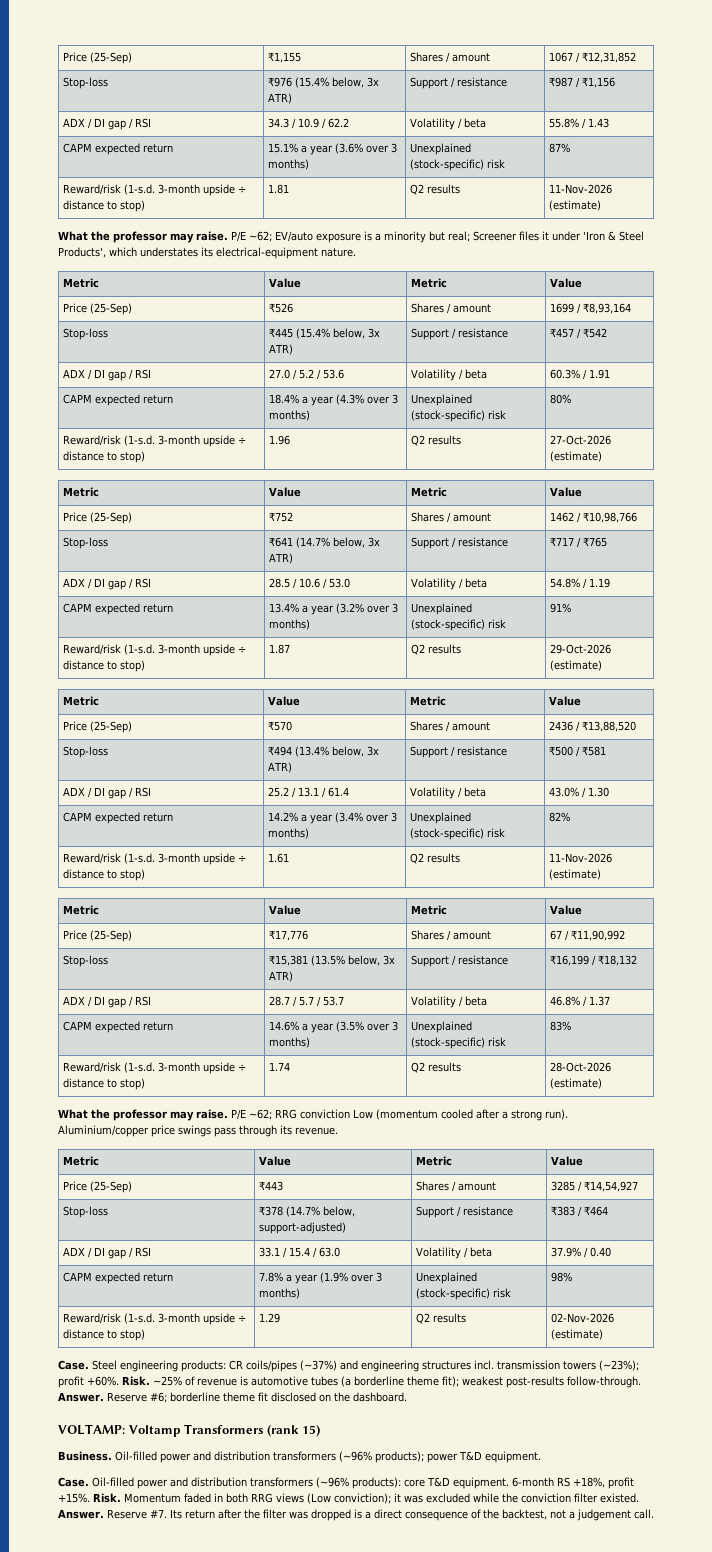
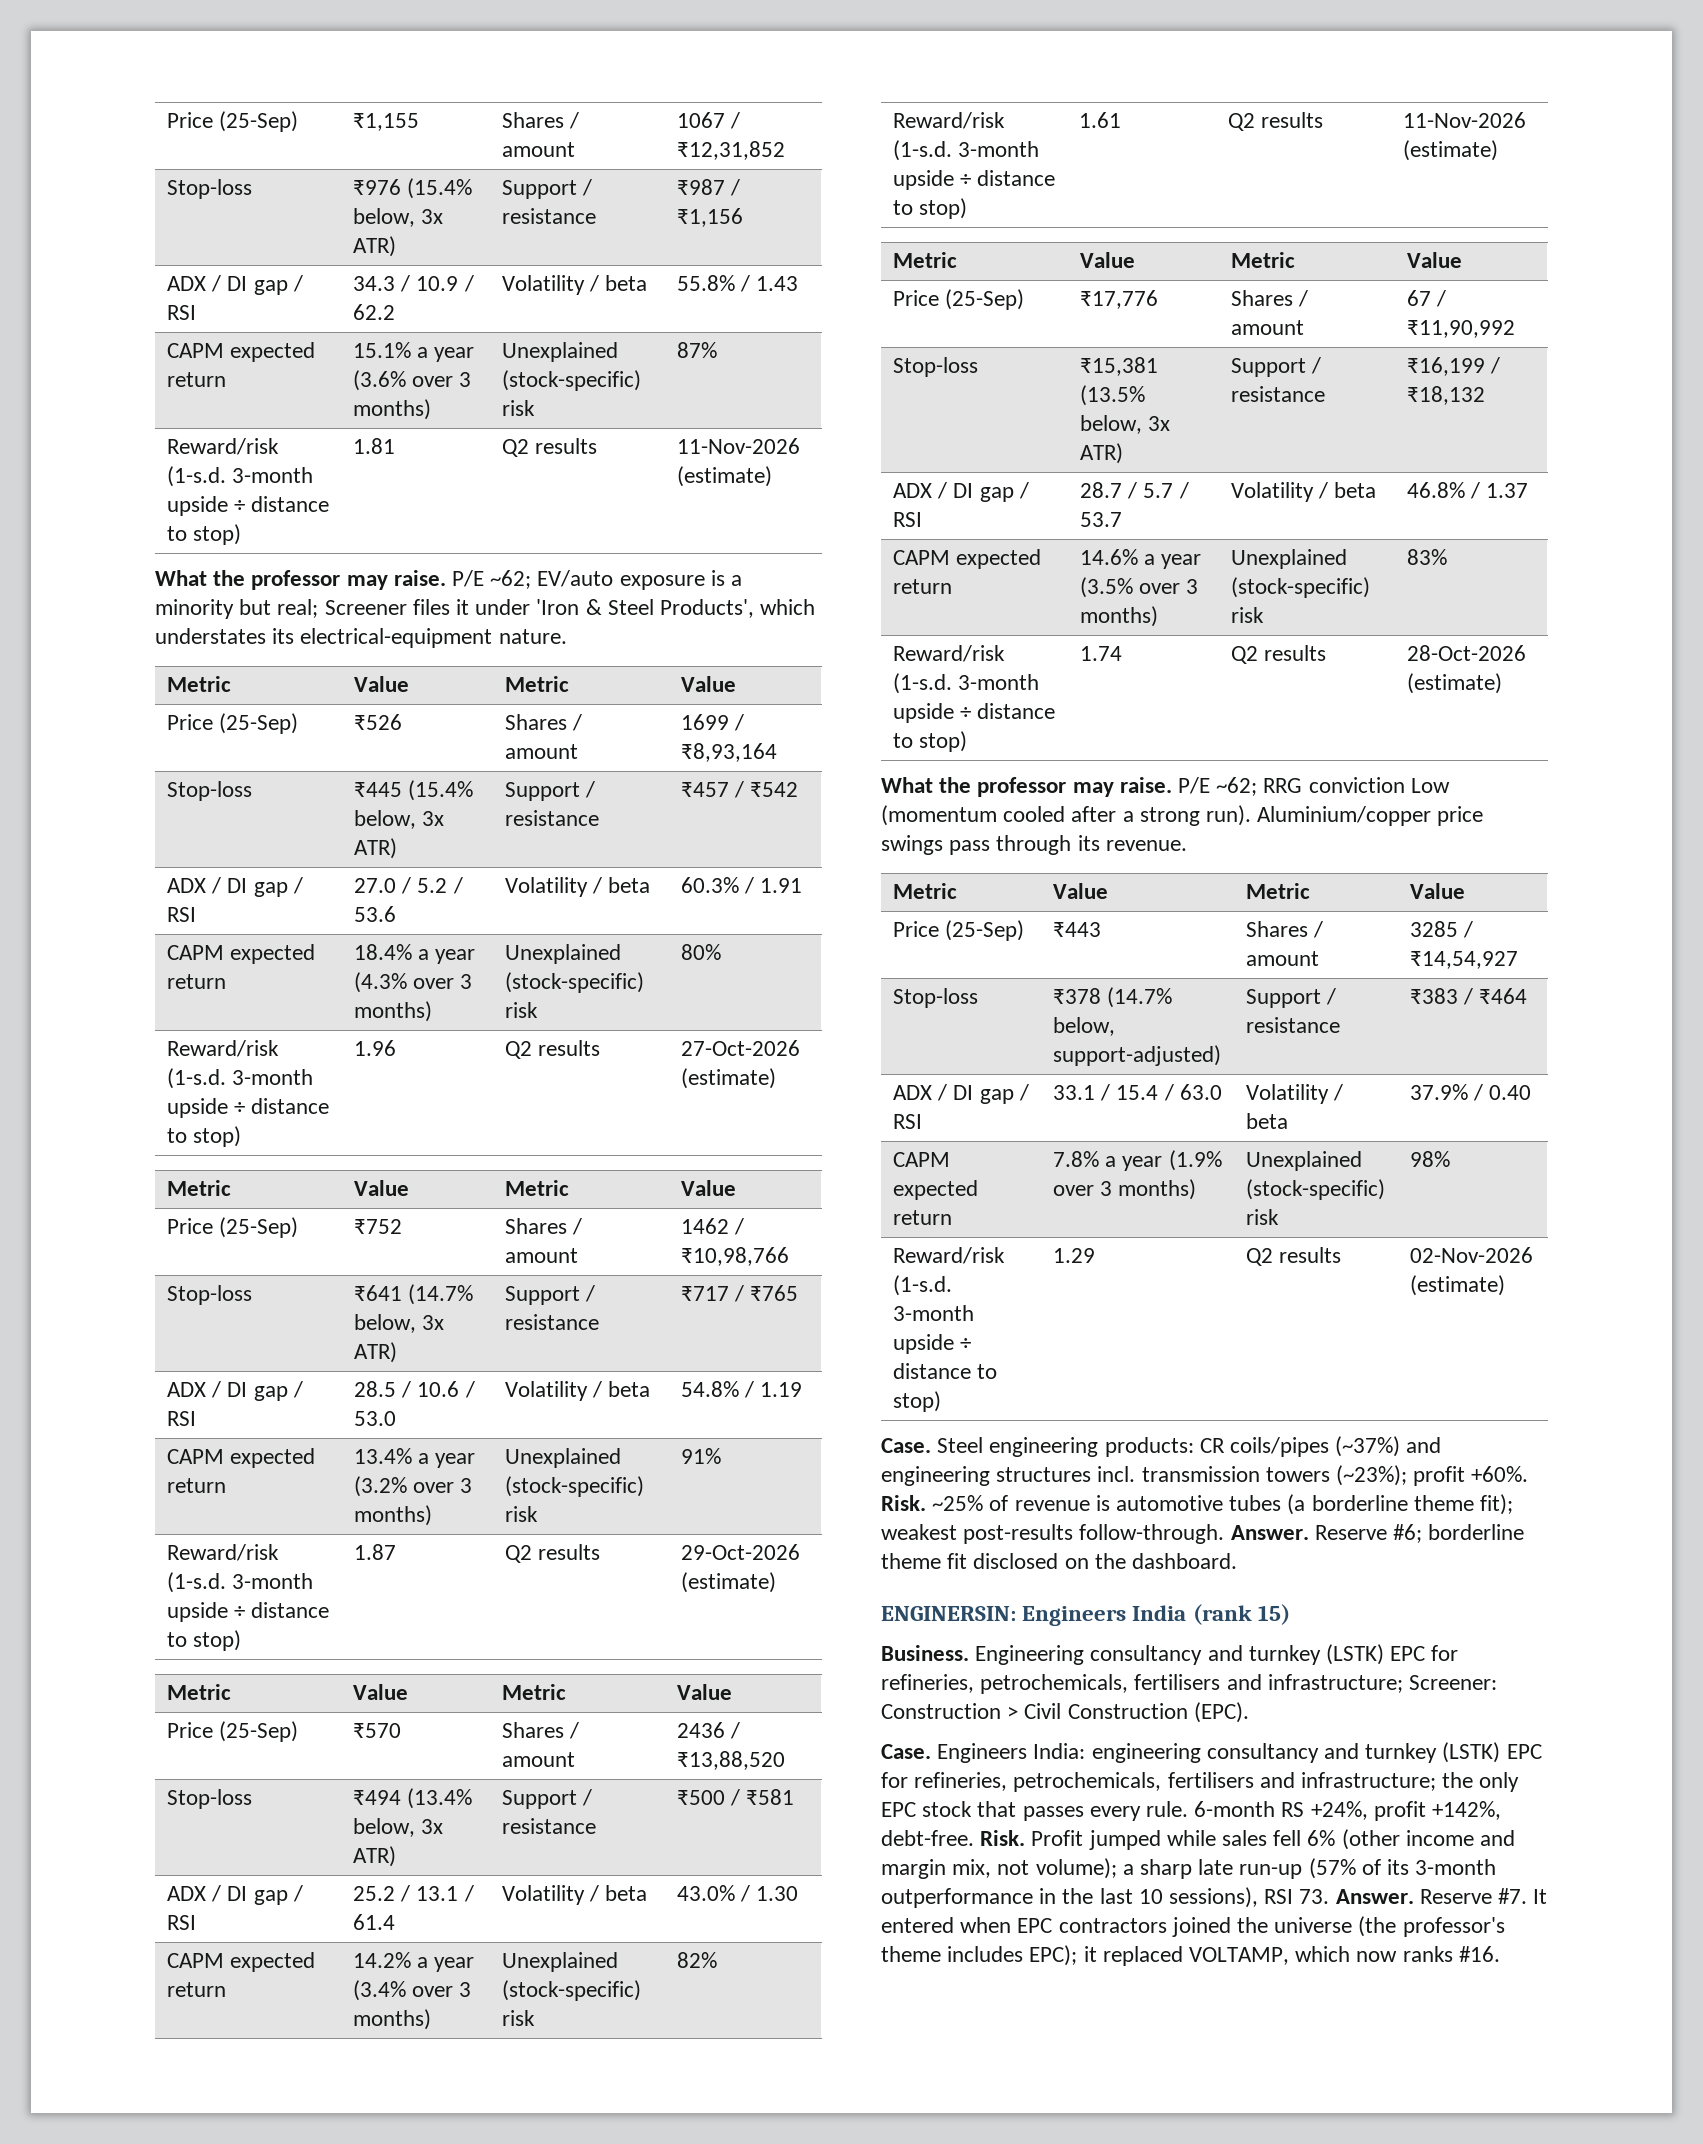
- VOLTAMP: Voltamp Transformers (rank 15)
+ ENGINERSIN: Engineers India (rank 15)
- Oil-filled power and distribution transformers (~96% products); power T&D equipment.
- Case. Oil-filled power and distribution transformers (~96% products): core T&D equipment. 6-month RS +18%, profit +15%. Risk. Momentum faded in both RRG views (Low conviction); it was excluded while the conviction filter existed. Answer. Reserve #7. Its return after the filter was dropped is a direct consequence of the backtest, not a judgement call.
+ Engineering consultancy and turnkey (LSTK) EPC for refineries, petrochemicals, fertilisers and infrastructure; Screener: Construction > Civil Construction (EPC).
+ Case. Engineers India: engineering consultancy and turnkey (LSTK) EPC for refineries, petrochemicals, fertilisers and infrastructure; the only EPC stock that passes every rule. 6-month RS +24%, profit +142%, debt-free. Risk. Profit jumped while sales fell 6% (other income and margin mix, not volume); a sharp late run-up (57% of its 3-month outperformance in the last 10 sessions), RSI 73. Answer. Reserve #7. It entered when EPC contractors joined the universe (the professor's theme includes EPC); it replaced VOLTAMP, which now ranks #16.

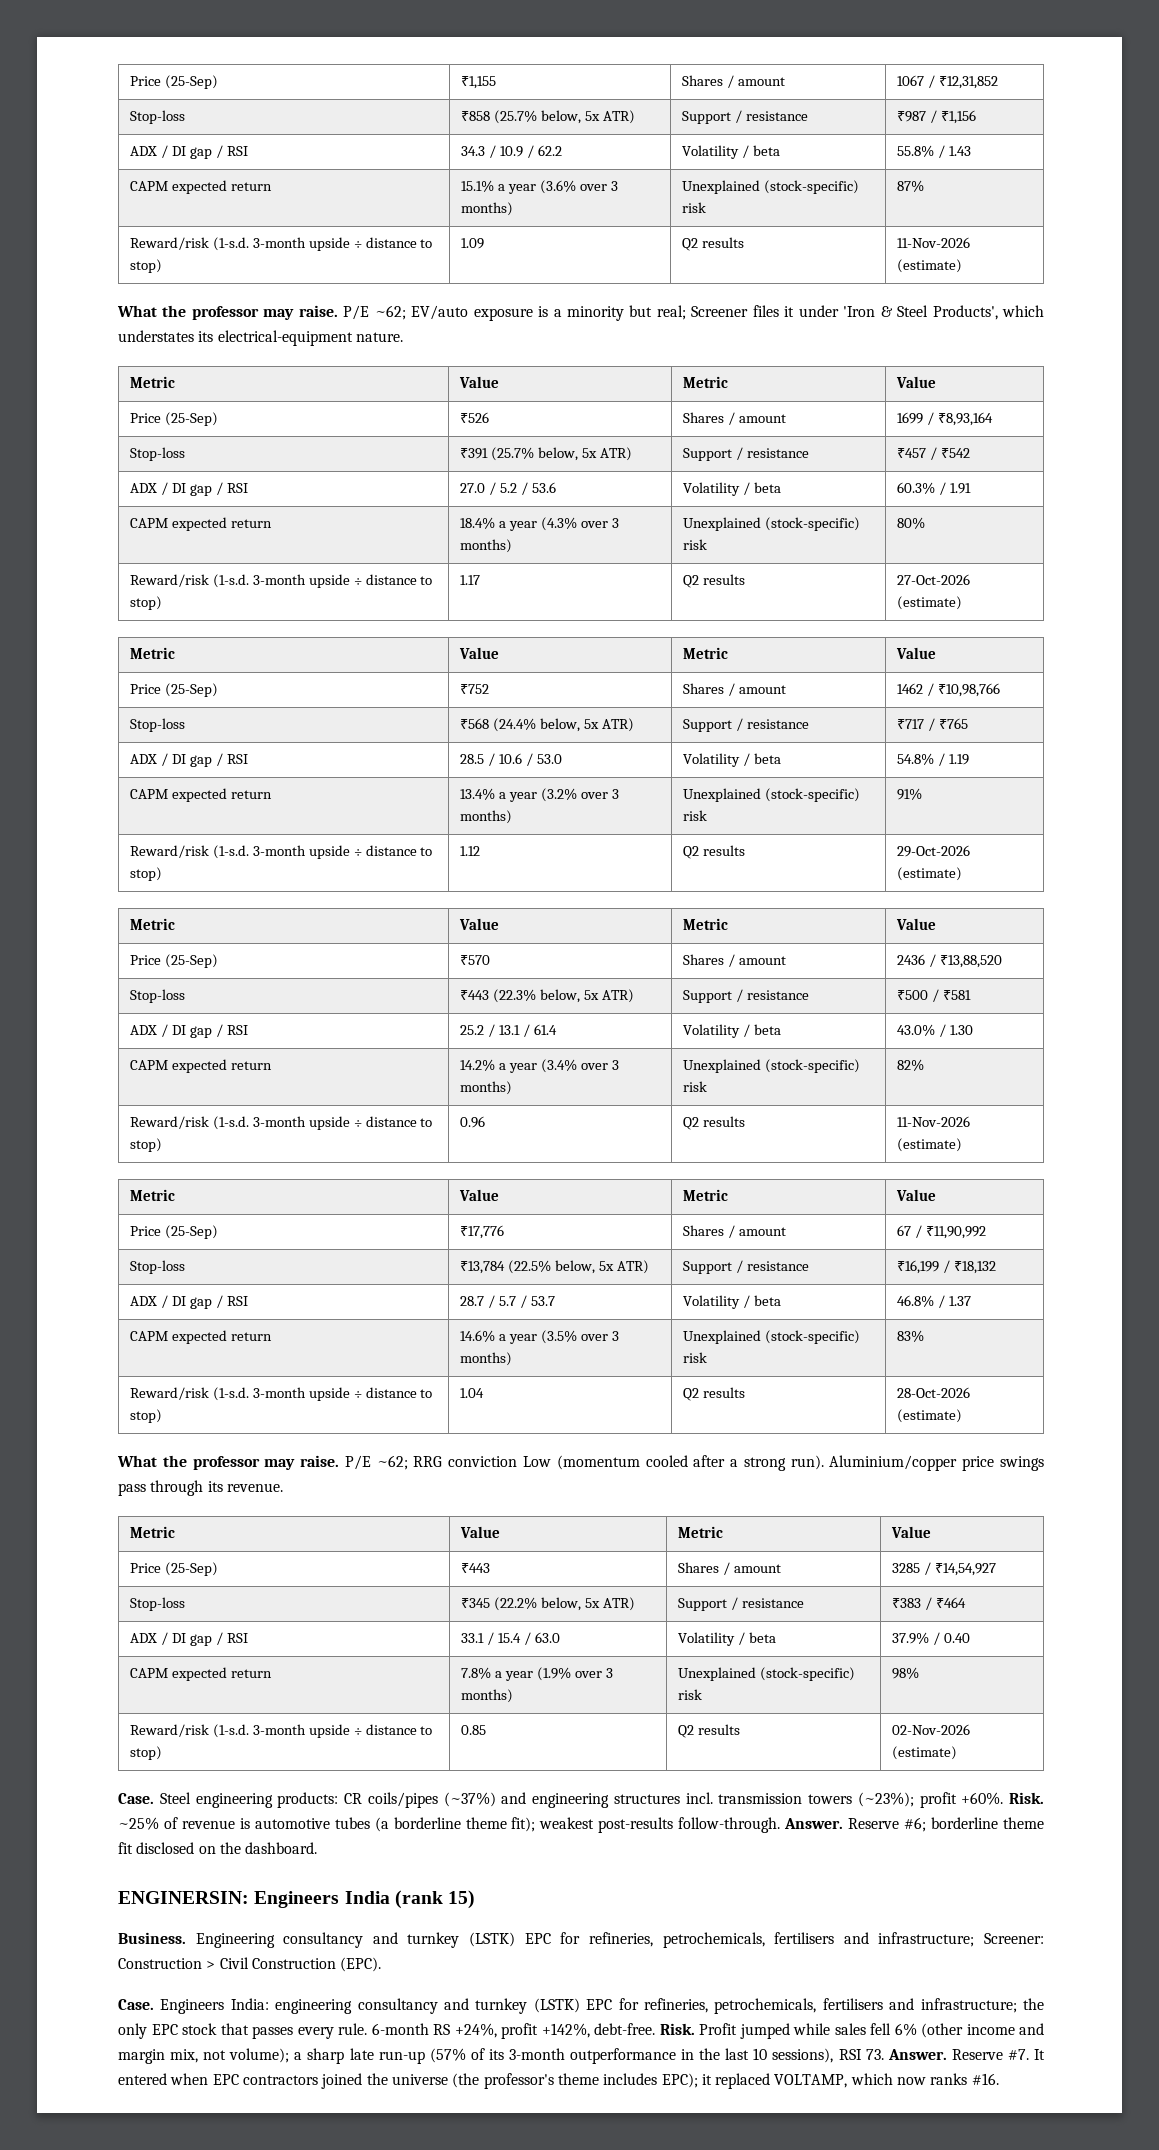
- Stop-loss | ₹976 (15.4% below, 3x ATR) | Support / resistance | ₹987 / ₹1,156
+ Stop-loss | ₹858 (25.7% below, 5x ATR) | Support / resistance | ₹987 / ₹1,156
- Reward/risk (1-s.d. 3-month upside ÷ distance to stop) | 1.81 | Q2 results | 11-Nov-2026 (estimate)
+ Reward/risk (1-s.d. 3-month upside ÷ distance to stop) | 1.09 | Q2 results | 11-Nov-2026 (estimate)
- Stop-loss | ₹445 (15.4% below, 3x ATR) | Support / resistance | ₹457 / ₹542
+ Stop-loss | ₹391 (25.7% below, 5x ATR) | Support / resistance | ₹457 / ₹542
- Reward/risk (1-s.d. 3-month upside ÷ distance to stop) | 1.96 | Q2 results | 27-Oct-2026 (estimate)
+ Reward/risk (1-s.d. 3-month upside ÷ distance to stop) | 1.17 | Q2 results | 27-Oct-2026 (estimate)
- Stop-loss | ₹641 (14.7% below, 3x ATR) | Support / resistance | ₹717 / ₹765
+ Stop-loss | ₹568 (24.4% below, 5x ATR) | Support / resistance | ₹717 / ₹765
- Reward/risk (1-s.d. 3-month upside ÷ distance to stop) | 1.87 | Q2 results | 29-Oct-2026 (estimate)
+ Reward/risk (1-s.d. 3-month upside ÷ distance to stop) | 1.12 | Q2 results | 29-Oct-2026 (estimate)
- Stop-loss | ₹494 (13.4% below, 3x ATR) | Support / resistance | ₹500 / ₹581
+ Stop-loss | ₹443 (22.3% below, 5x ATR) | Support / resistance | ₹500 / ₹581
- Reward/risk (1-s.d. 3-month upside ÷ distance to stop) | 1.61 | Q2 results | 11-Nov-2026 (estimate)
+ Reward/risk (1-s.d. 3-month upside ÷ distance to stop) | 0.96 | Q2 results | 11-Nov-2026 (estimate)
- Stop-loss | ₹15,381 (13.5% below, 3x ATR) | Support / resistance | ₹16,199 / ₹18,132
+ Stop-loss | ₹13,784 (22.5% below, 5x ATR) | Support / resistance | ₹16,199 / ₹18,132
- Reward/risk (1-s.d. 3-month upside ÷ distance to stop) | 1.74 | Q2 results | 28-Oct-2026 (estimate)
+ Reward/risk (1-s.d. 3-month upside ÷ distance to stop) | 1.04 | Q2 results | 28-Oct-2026 (estimate)
- Stop-loss | ₹378 (14.7% below, support-adjusted) | Support / resistance | ₹383 / ₹464
+ Stop-loss | ₹345 (22.2% below, 5x ATR) | Support / resistance | ₹383 / ₹464
- Reward/risk (1-s.d. 3-month upside ÷ distance to stop) | 1.29 | Q2 results | 02-Nov-2026 (estimate)
+ Reward/risk (1-s.d. 3-month upside ÷ distance to stop) | 0.85 | Q2 results | 02-Nov-2026 (estimate)

